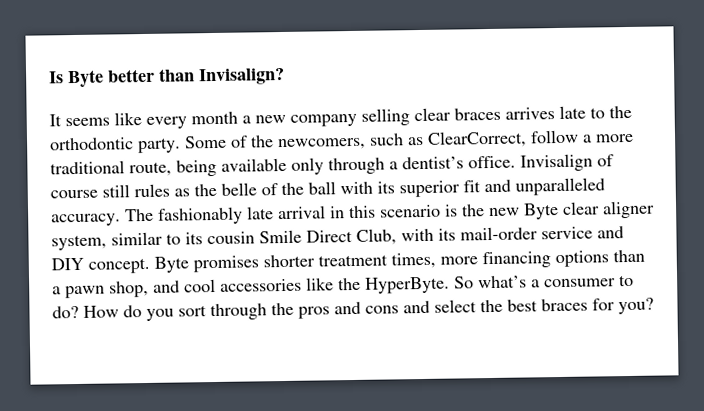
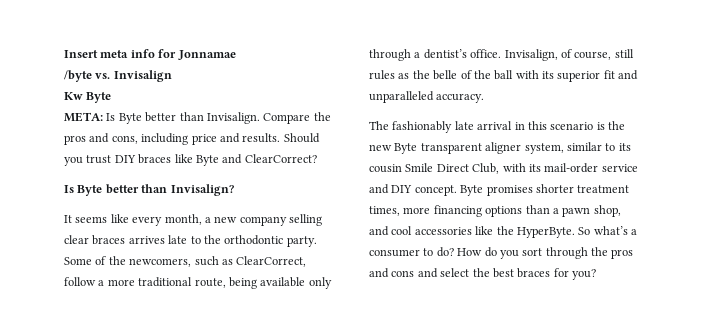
+ Insert meta info for Jonnamae
+ /byte vs. Invisalign
+ Kw Byte
+ META: Is Byte better than Invisalign. Compare the pros and cons, including price and results. Should you trust DIY braces like Byte and ClearCorrect?
- It seems like every month a new company selling clear braces arrives late to the orthodontic party.
+ It seems like every month, a new company selling clear braces arrives late to the orthodontic party.
- Invisalign of course still rules as the belle of the ball with its superior fit and unparalleled accuracy. The fashionably late arrival in this scenario is the new Byte clear aligner system, similar to its cousin Smile Direct Club, with its mail-order service and DIY concept.
+ Invisalign, of course, still rules as the belle of the ball with its superior fit and unparalleled accuracy.
+ The fashionably late arrival in this scenario is the new Byte transparent aligner system, similar to its cousin Smile Direct Club, with its mail-order service and DIY concept.

